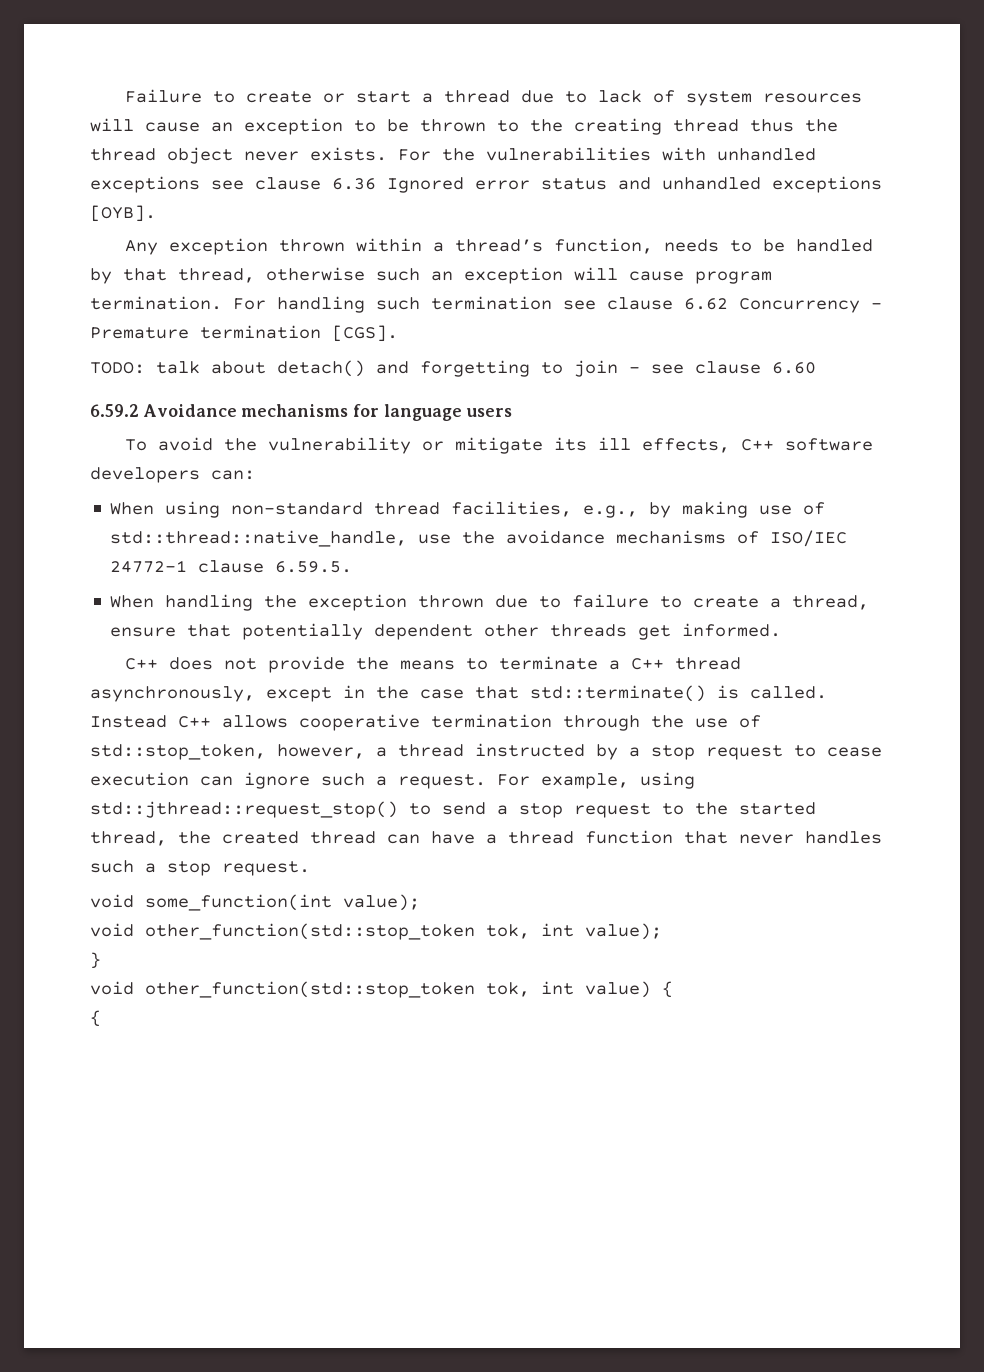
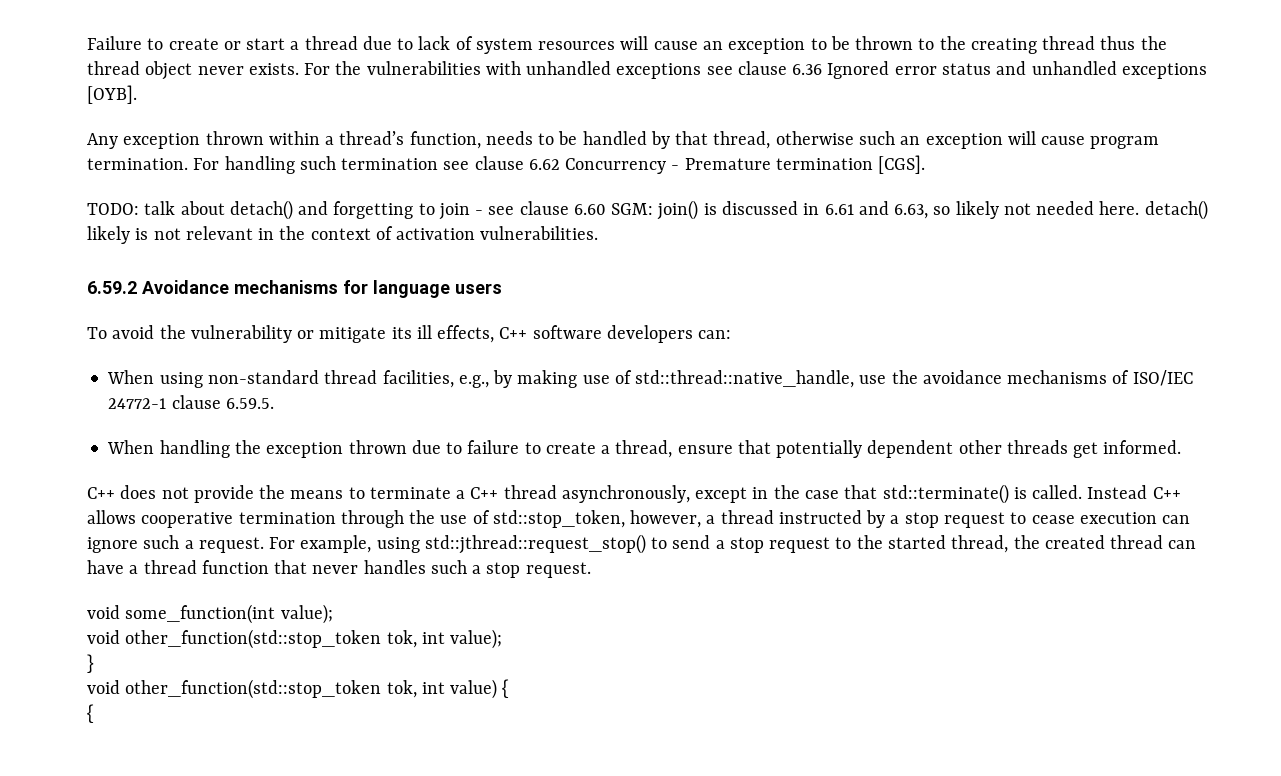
- TODO: talk about detach() and forgetting to join - see clause 6.60
+ TODO: talk about detach() and forgetting to join - see clause 6.60 SGM: join() is discussed in 6.61 and 6.63, so likely not needed here. detach() likely is not relevant in the context of activation vulnerabilities.

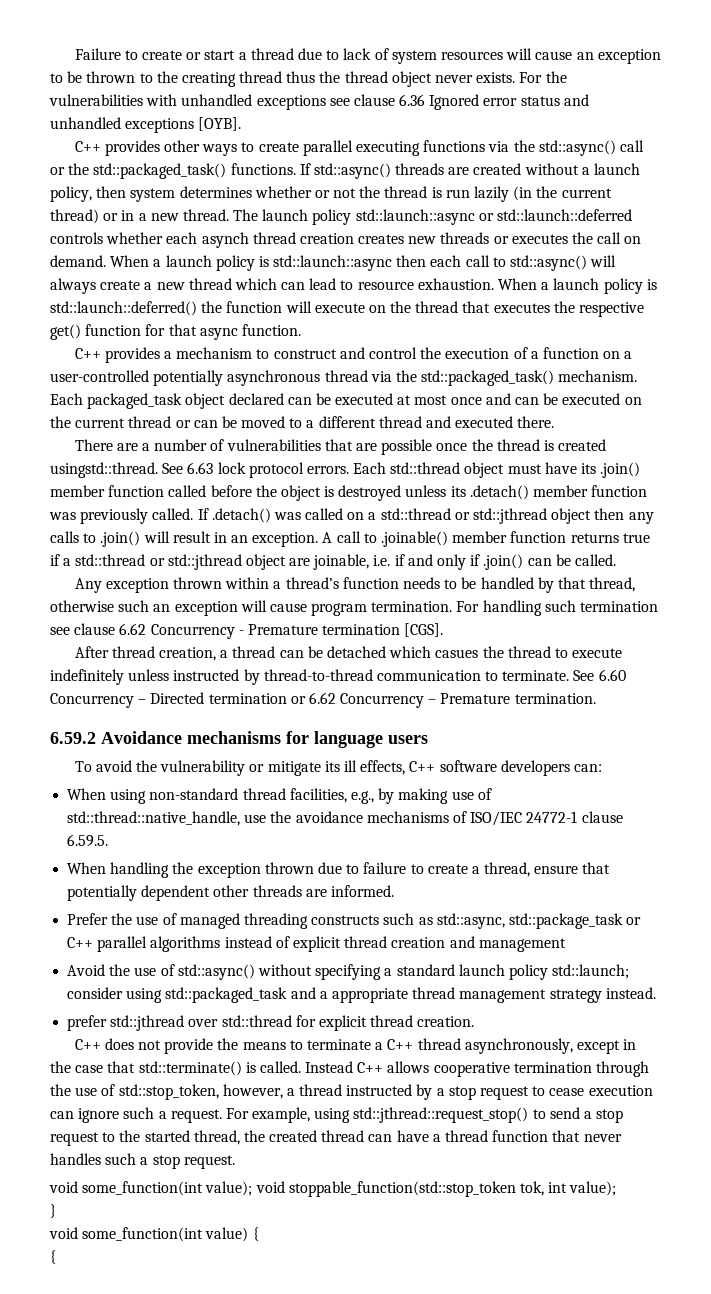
+ C++ provides other ways to create parallel executing functions via the std::async() call or the std::packaged_task() functions. If std::async() threads are created without a launch policy, then system determines whether or not the thread is run lazily (in the current thread) or in a new thread. The launch policy std::launch::async or std::launch::deferred controls whether each asynch thread creation creates new threads or executes the call on demand. When a launch policy is std::launch::async then each call to std::async() will always create a new thread which can lead to resource exhaustion. When a launch policy is std::launch::deferred() the function will execute on the thread that executes the respective get() function for that async function.
+ C++ provides a mechanism to construct and control the execution of a function on a user-controlled potentially asynchronous thread via the std::packaged_task() mechanism. Each packaged_task object declared can be executed at most once and can be executed on the current thread or can be moved to a different thread and executed there.
+ There are a number of vulnerabilities that are possible once the thread is created usingstd::thread. See 6.63 lock protocol errors. Each std::thread object must have its .join() member function called before the object is destroyed unless its .detach() member function was previously called. If .detach() was called on a std::thread or std::jthread object then any calls to .join() will result in an exception. A call to .joinable() member function returns true if a std::thread or std::jthread object are joinable, i.e. if and only if .join() can be called.
- Any exception thrown within a thread’s function, needs to be handled by that thread, otherwise such an exception will cause program termination.
+ Any exception thrown within a thread’s function needs to be handled by that thread, otherwise such an exception will cause program termination.
- TODO: talk about detach() and forgetting to join - see clause 6.60 SGM: join() is discussed in 6.61 and 6.63, so likely not needed here. detach() likely is not relevant in the context of activation vulnerabilities.
+ After thread creation, a thread can be detached which casues the thread to execute indefinitely unless instructed by thread-to-thread communication to terminate. See 6.60 Concurrency – Directed termination or 6.62 Concurrency – Premature termination.
- When handling the exception thrown due to failure to create a thread, ensure that potentially dependent other threads get informed.
+ When handling the exception thrown due to failure to create a thread, ensure that potentially dependent other threads are informed.
+ Prefer the use of managed threading constructs such as std::async, std::package_task or C++ parallel algorithms instead of explicit thread creation and management
+ Avoid the use of std::async() without specifying a standard launch policy std::launch; consider using std::packaged_task and a appropriate thread management strategy instead.
+ prefer std::jthread over std::thread for explicit thread creation.
- void some_function(int value);
- void other_function(std::stop_token tok, int value);
+ void some_function(int value); void stoppable_function(std::stop_token tok, int value);
- void other_function(std::stop_token tok, int value) {
+ void some_function(int value) {

